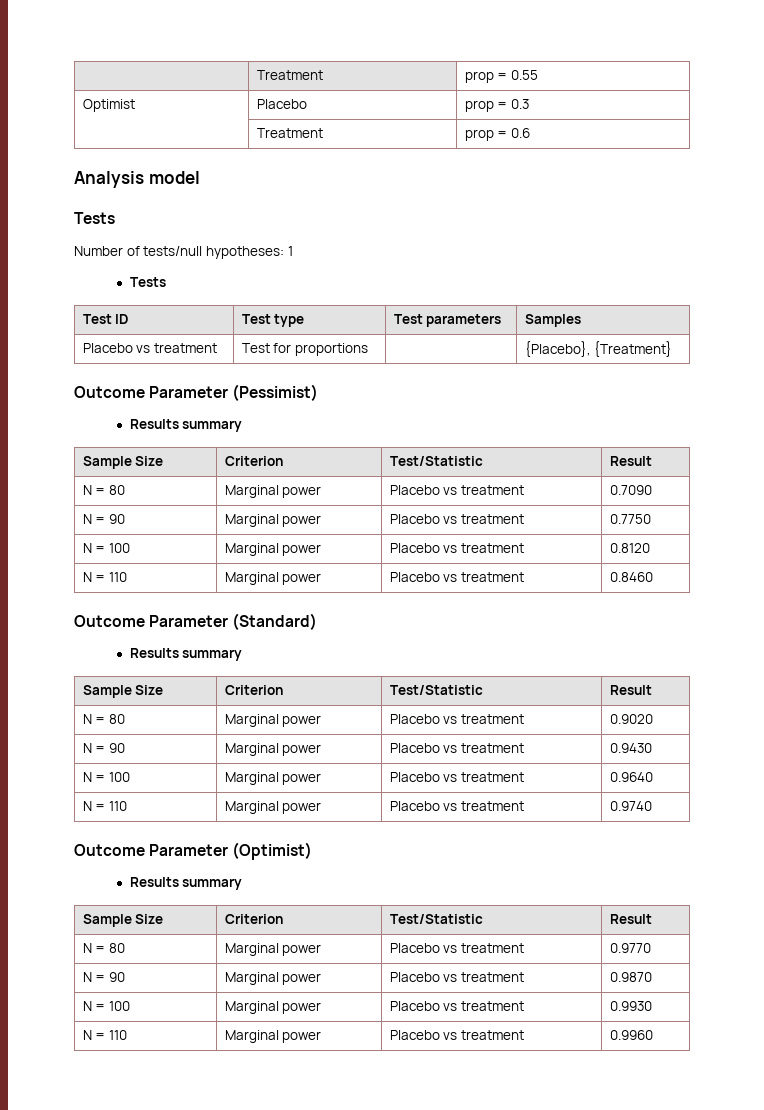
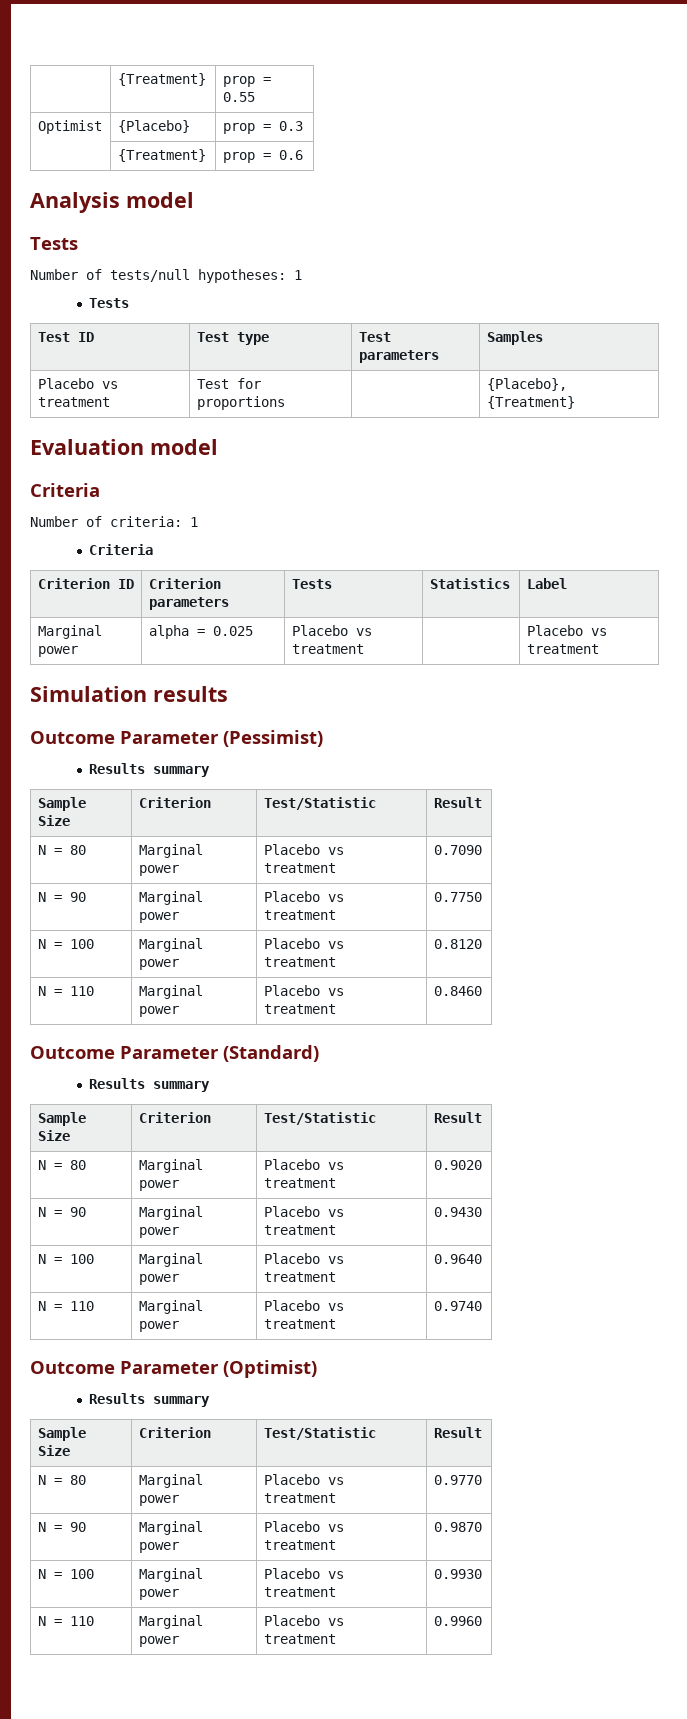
- | Treatment | prop = 0.55
+ | {Treatment} | prop = 0.55
- Optimist | Placebo | prop = 0.3
+ Optimist | {Placebo} | prop = 0.3
- | Treatment | prop = 0.6
+ | {Treatment} | prop = 0.6
+ Evaluation model
+ Criteria
+ Number of criteria: 1
+ Criteria
+ Criterion ID | Criterion parameters | Tests | Statistics | Label
+ Marginal power | alpha = 0.025 | Placebo vs treatment | | Placebo vs treatment
+ Simulation results

